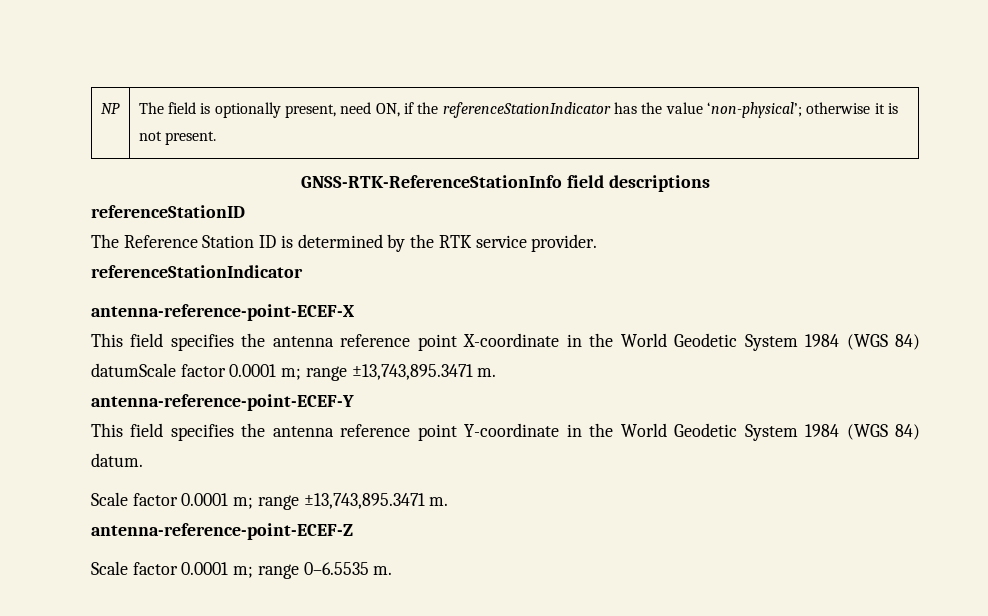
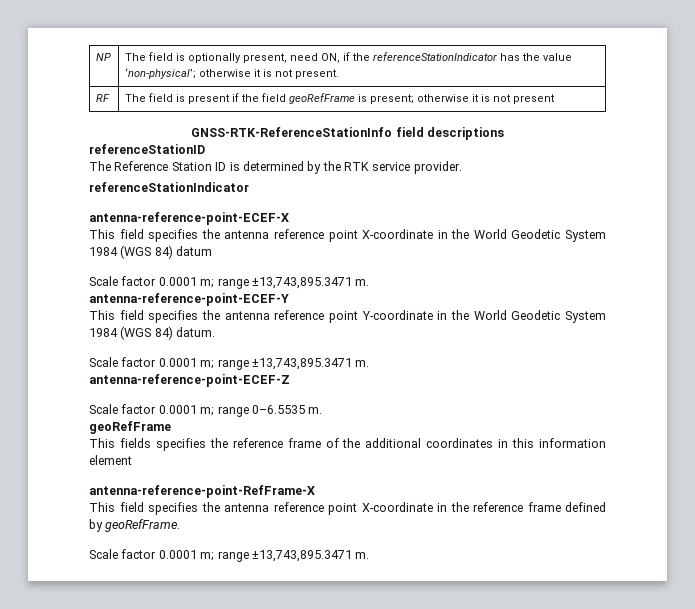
+ RF | The field is present if the field geoRefFrame is present; otherwise it is not present
- This field specifies the antenna reference point X-coordinate in the World Geodetic System 1984 (WGS 84) datumScale factor 0.0001 m; range ±13,743,895.3471 m.
+ This field specifies the antenna reference point X-coordinate in the World Geodetic System 1984 (WGS 84) datum
+ Scale factor 0.0001 m; range ±13,743,895.3471 m.
  Scale factor 0.0001 m; range 0–6.5535 m.
+ geoRefFrame
+ This fields specifies the reference frame of the additional coordinates in this information element
+ antenna-reference-point-RefFrame-X
+ This field specifies the antenna reference point X-coordinate in the reference frame defined by geoRefFrame.
+ Scale factor 0.0001 m; range ±13,743,895.3471 m.

